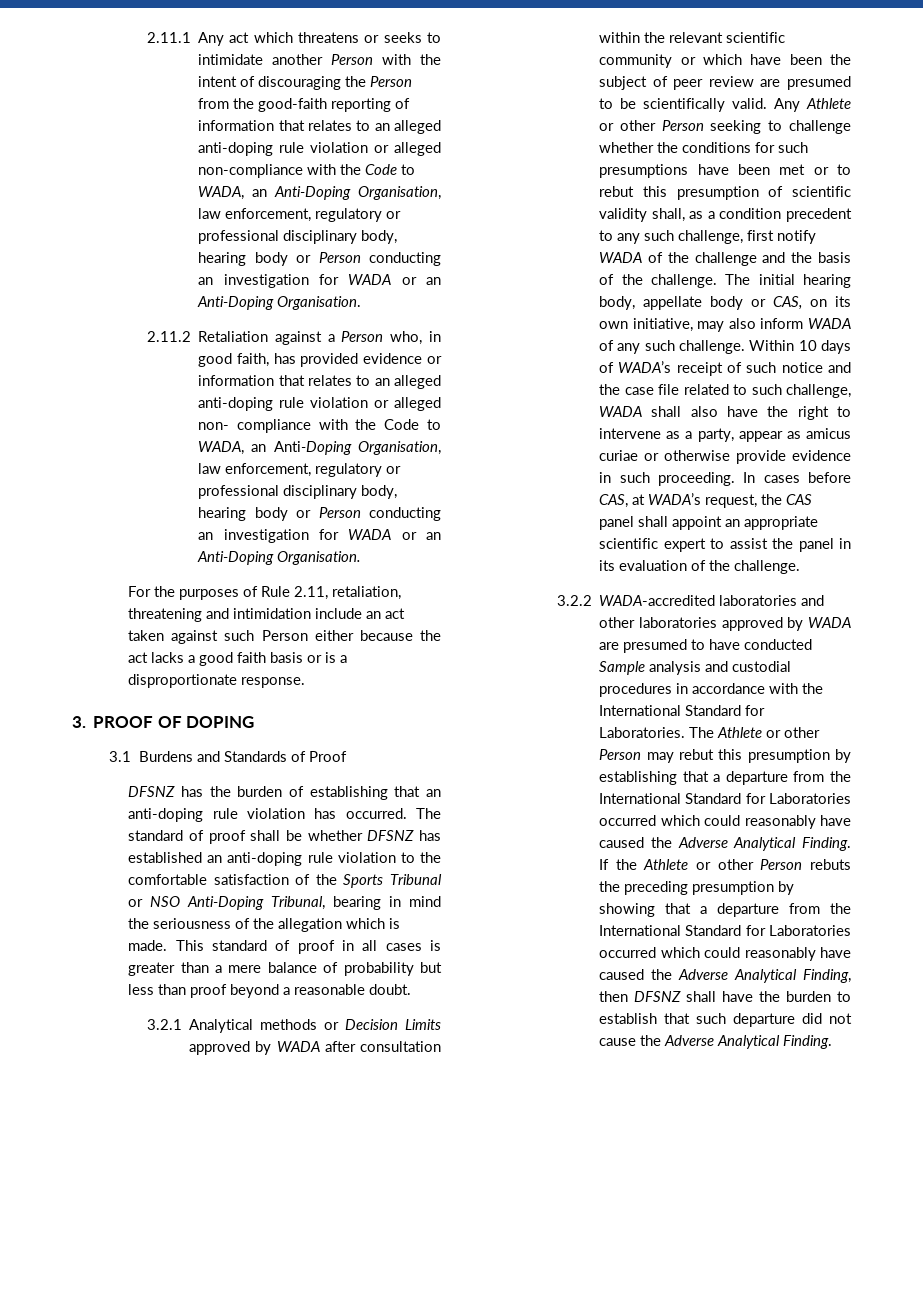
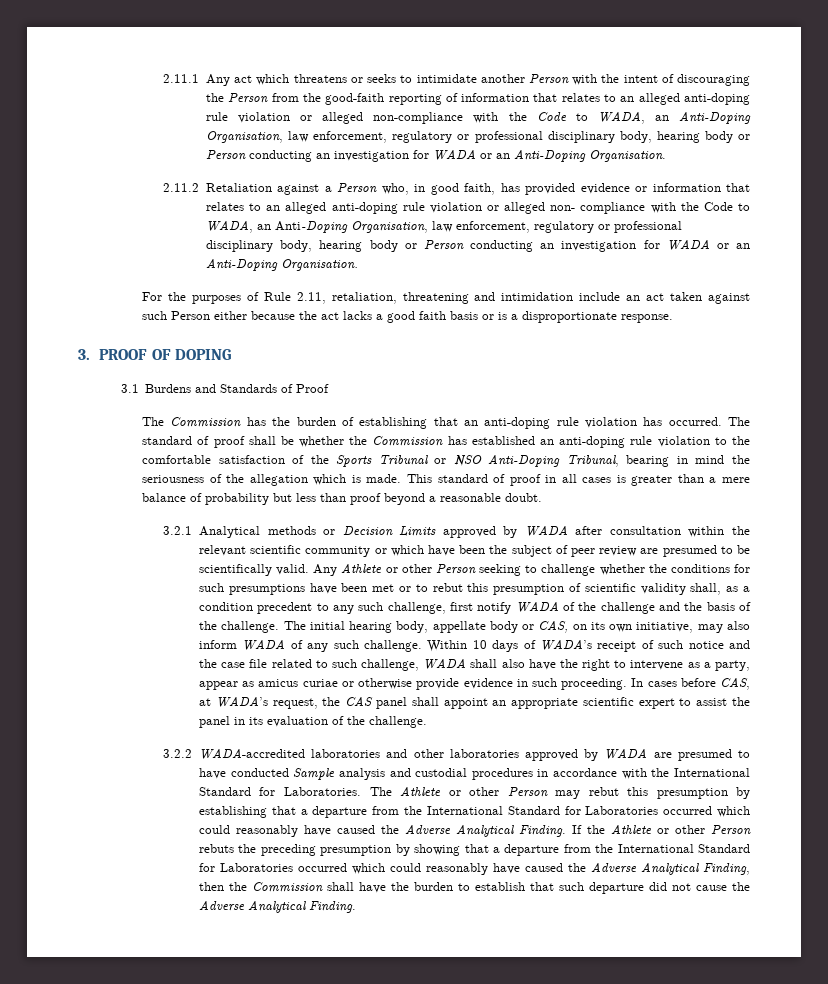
- DFSNZ has the burden of establishing that an anti-doping rule violation has occurred.
+ The Commission has the burden of establishing that an anti-doping rule violation has occurred.
- The standard of proof shall be whether DFSNZ has established an anti-doping rule violation to the comfortable satisfaction of the Sports Tribunal or NSO Anti-Doping Tribunal, bearing in mind the seriousness of the allegation which is made.
+ The standard of proof shall be whether the Commission has established an anti-doping rule violation to the comfortable satisfaction of the Sports Tribunal or NSO Anti-Doping Tribunal, bearing in mind the seriousness of the allegation which is made.
- If the Athlete or other Person rebuts the preceding presumption by showing that a departure from the International Standard for Laboratories occurred which could reasonably have caused the Adverse Analytical Finding, then DFSNZ shall have the burden to establish that such departure did not cause the Adverse Analytical Finding.
+ If the Athlete or other Person rebuts the preceding presumption by showing that a departure from the International Standard for Laboratories occurred which could reasonably have caused the Adverse Analytical Finding, then the Commission shall have the burden to establish that such departure did not cause the Adverse Analytical Finding.

